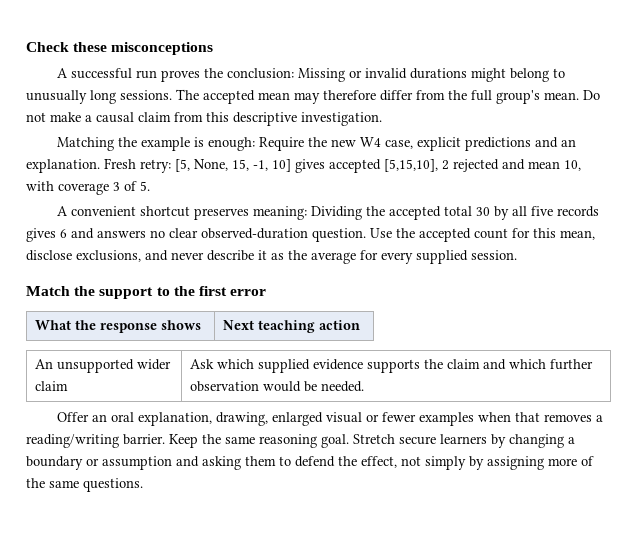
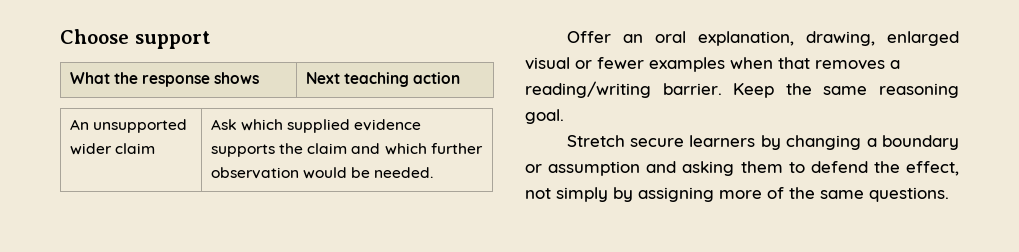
- Check these misconceptions
- A successful run proves the conclusion: Missing or invalid durations might belong to unusually long sessions. The accepted mean may therefore differ from the full group's mean. Do not make a causal claim from this descriptive investigation.
- Matching the example is enough: Require the new W4 case, explicit predictions and an explanation. Fresh retry: [5, None, 15, -1, 10] gives accepted [5,15,10], 2 rejected and mean 10, with coverage 3 of 5.
- A convenient shortcut preserves meaning: Dividing the accepted total 30 by all five records gives 6 and answers no clear observed-duration question. Use the accepted count for this mean, disclose exclusions, and never describe it as the average for every supplied session.
- Match the support to the first error
+ Choose support
- Keep the same reasoning goal. Stretch secure learners by changing a boundary or assumption and asking them to defend the effect, not simply by assigning more of the same questions.
+ Keep the same reasoning goal.
+ Stretch secure learners by changing a boundary or assumption and asking them to defend the effect, not simply by assigning more of the same questions.

